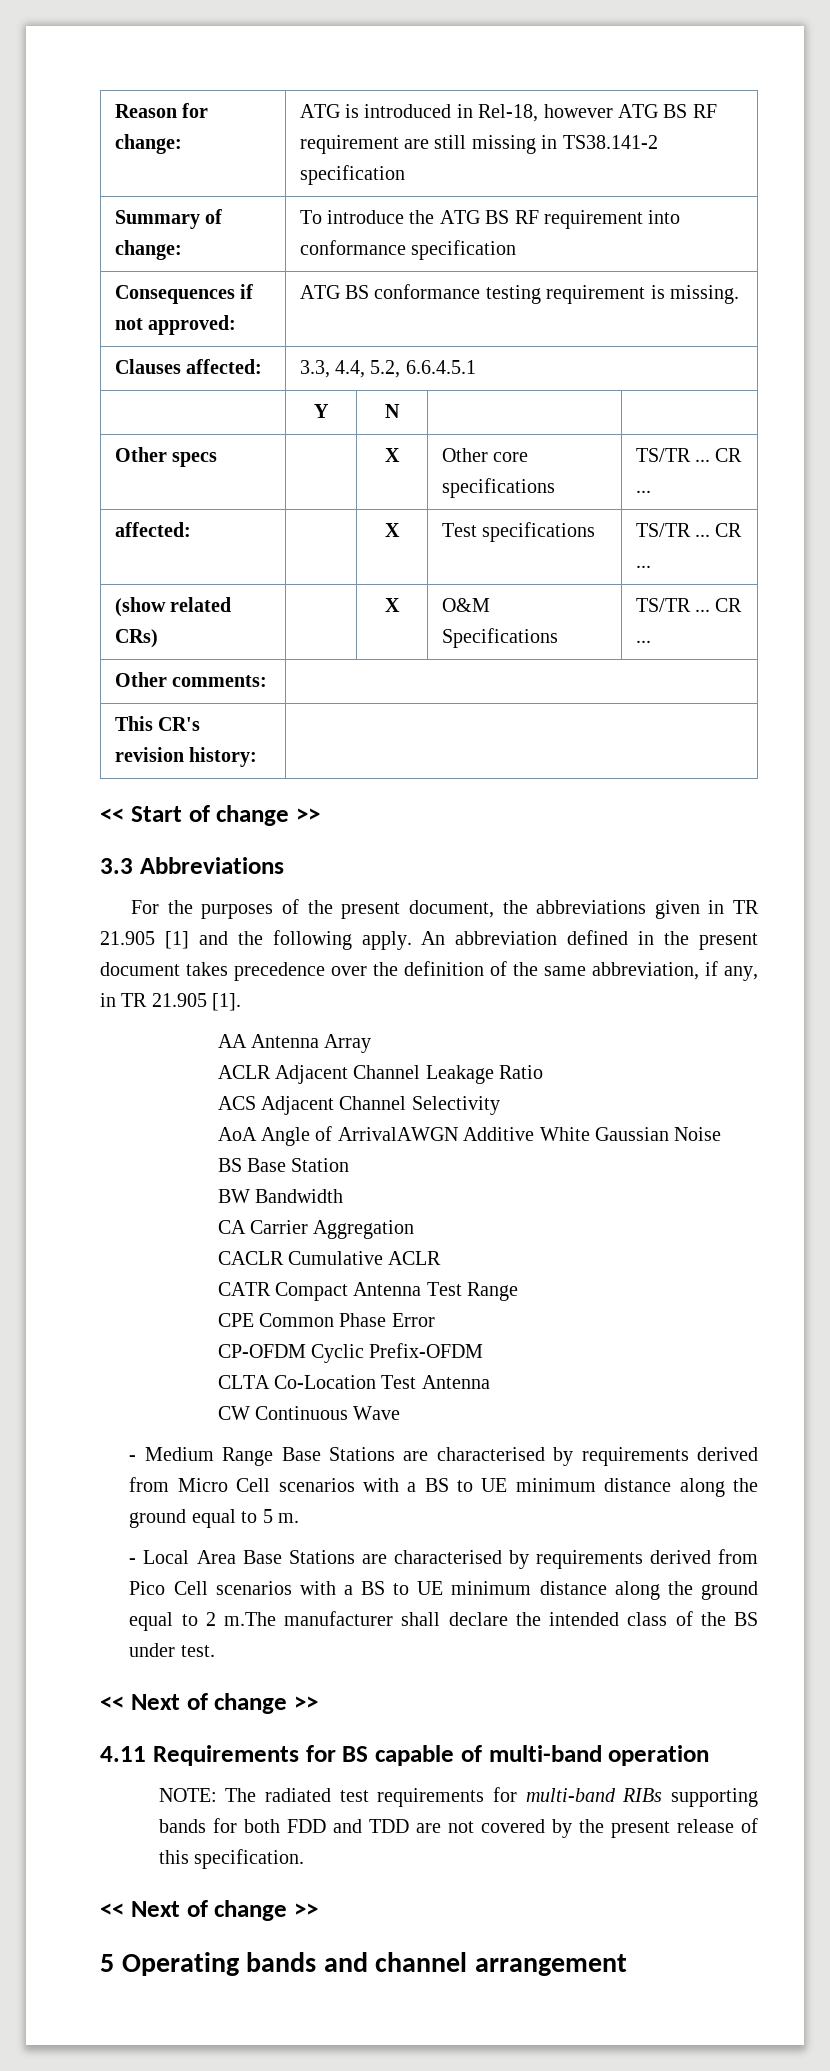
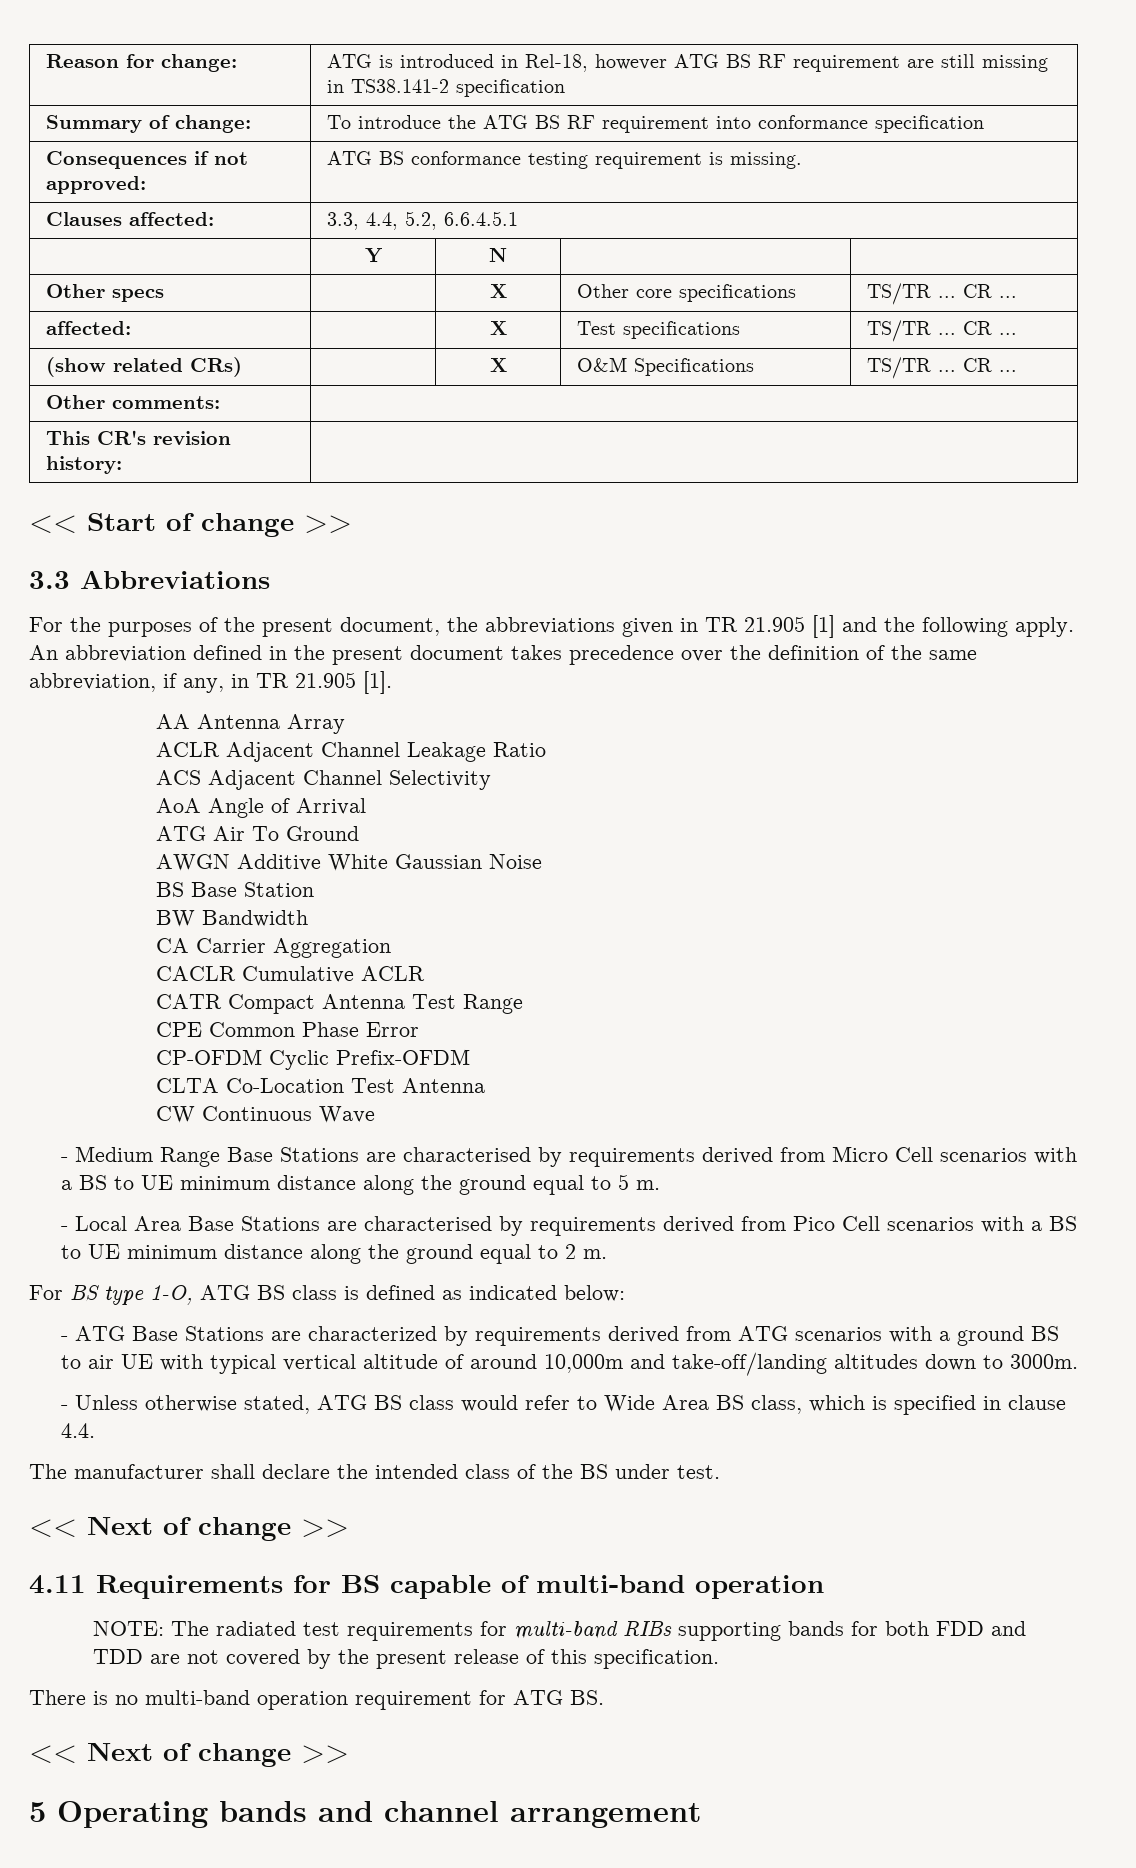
- AoA Angle of ArrivalAWGN Additive White Gaussian Noise
+ AoA Angle of Arrival
+ ATG Air To Ground
+ AWGN Additive White Gaussian Noise
- - Local Area Base Stations are characterised by requirements derived from Pico Cell scenarios with a BS to UE minimum distance along the ground equal to 2 m.The manufacturer shall declare the intended class of the BS under test.
+ - Local Area Base Stations are characterised by requirements derived from Pico Cell scenarios with a BS to UE minimum distance along the ground equal to 2 m.
+ For BS type 1-O, ATG BS class is defined as indicated below:
+ - ATG Base Stations are characterized by requirements derived from ATG scenarios with a ground BS to air UE with typical vertical altitude of around 10,000m and take-off/landing altitudes down to 3000m.
+ - Unless otherwise stated, ATG BS class would refer to Wide Area BS class, which is specified in clause 4.4.
+ The manufacturer shall declare the intended class of the BS under test.
+ There is no multi-band operation requirement for ATG BS.

